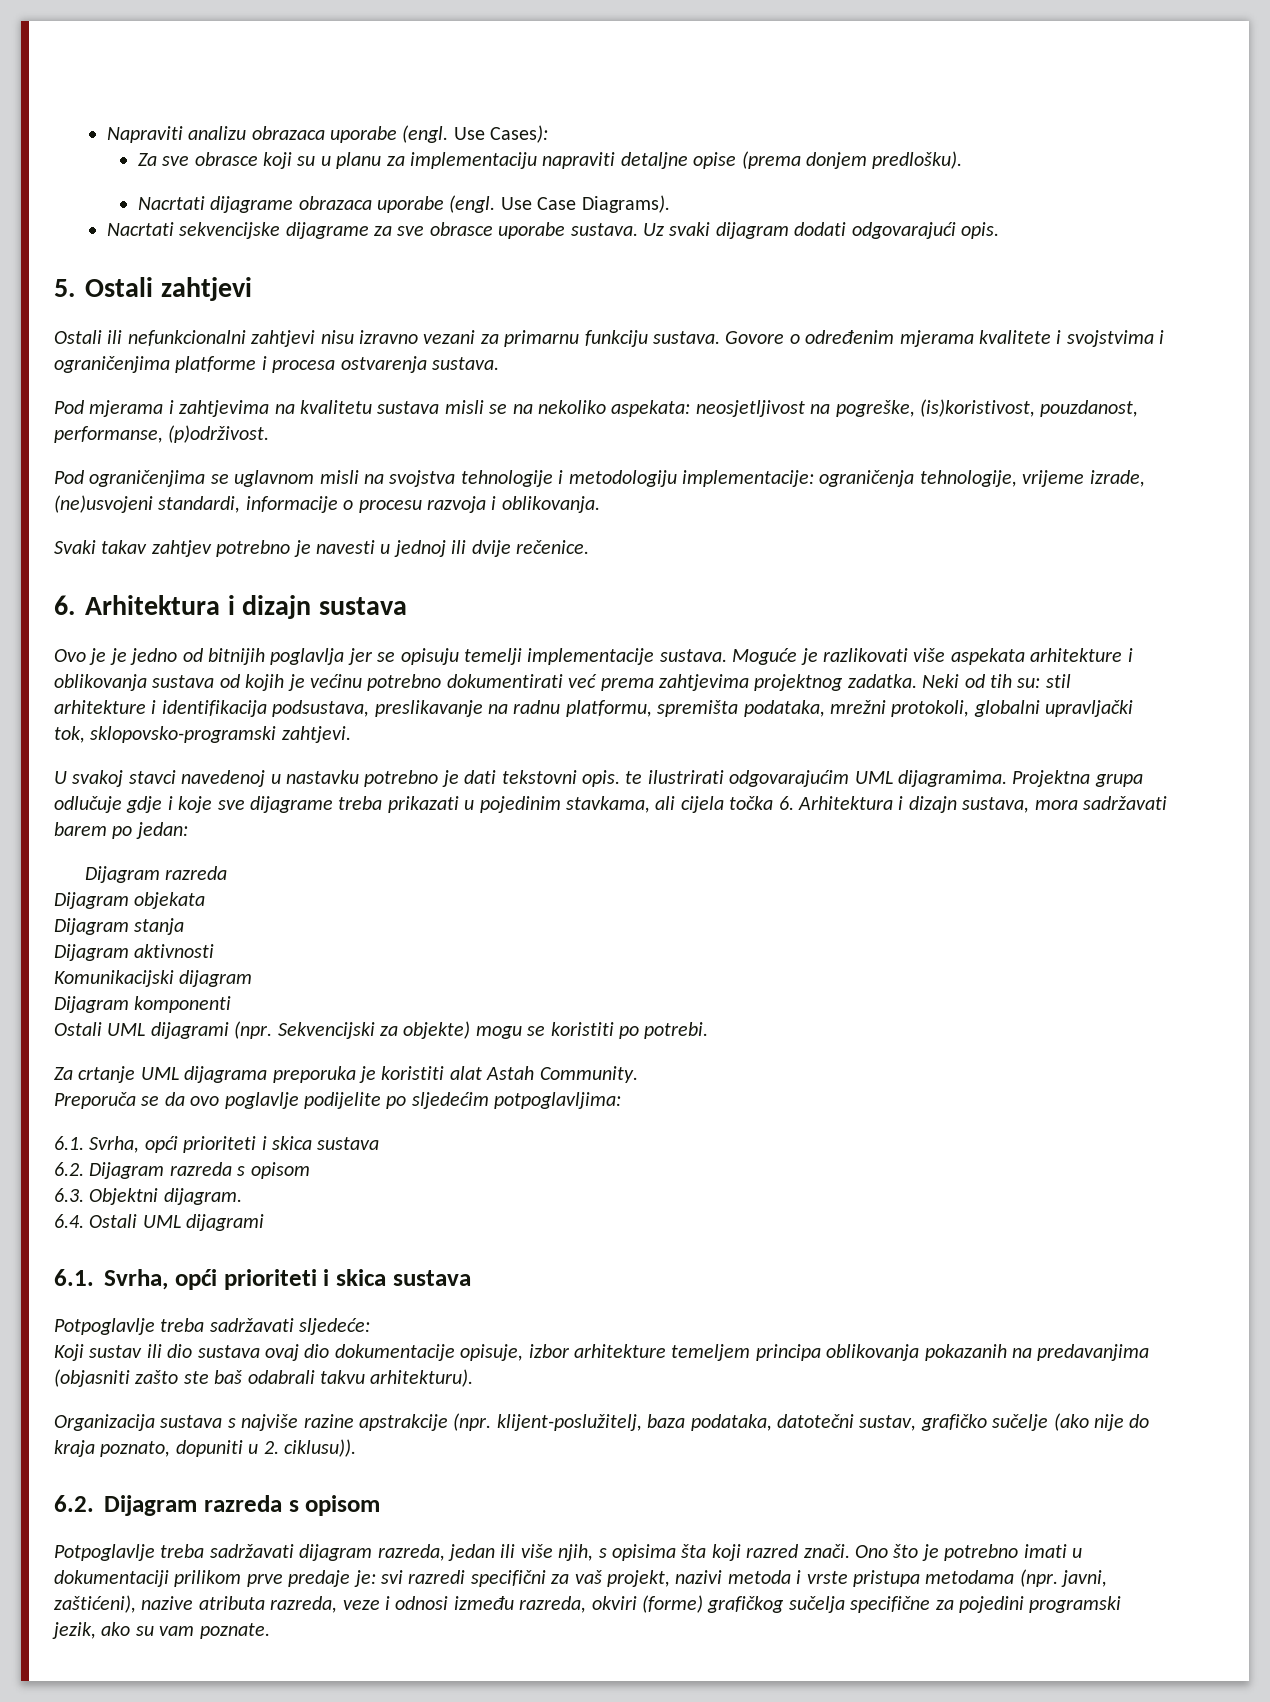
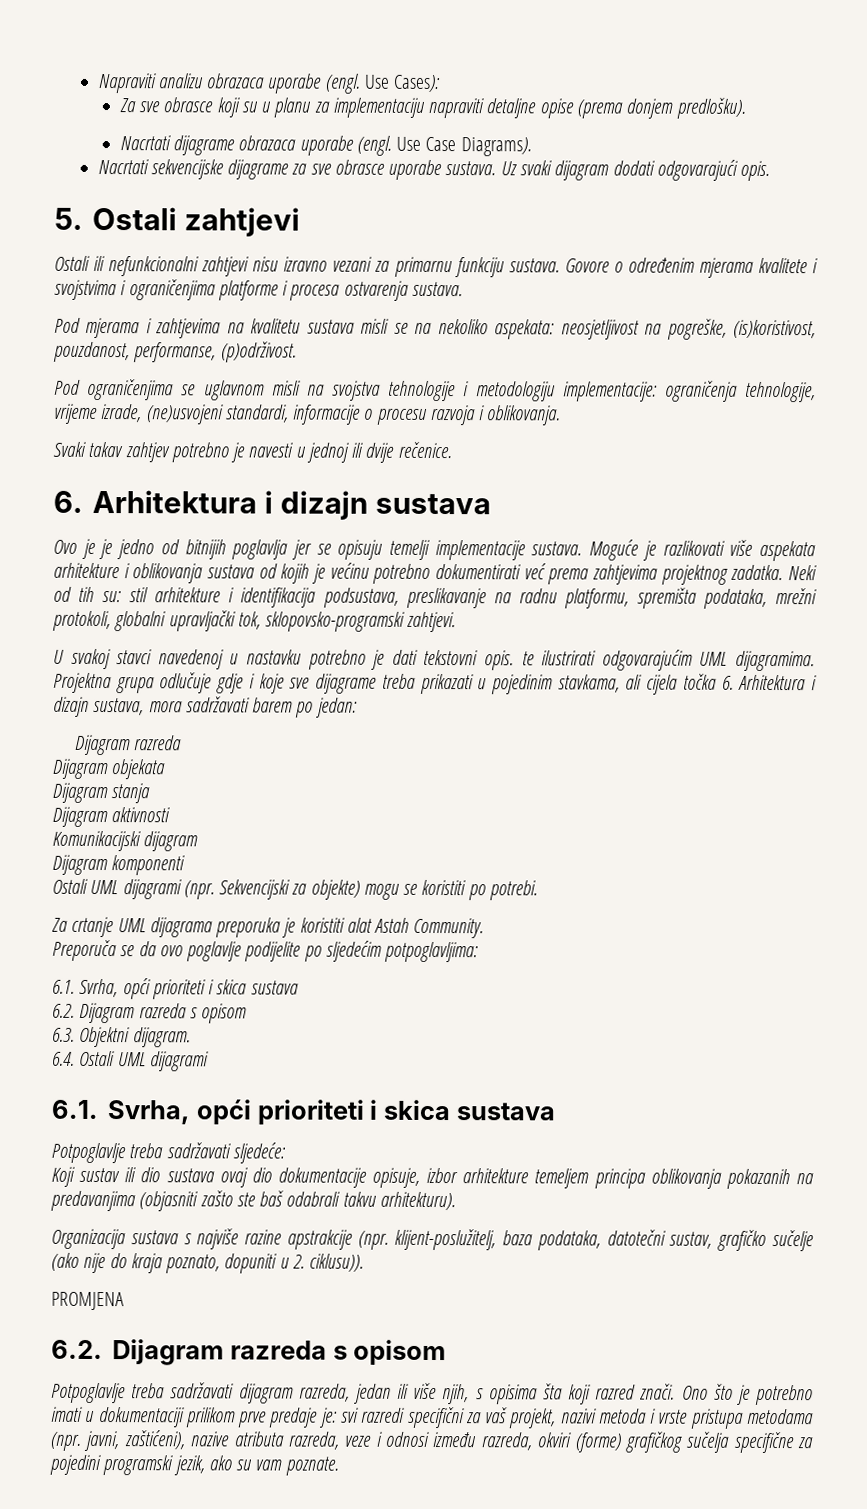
+ PROMJENA

